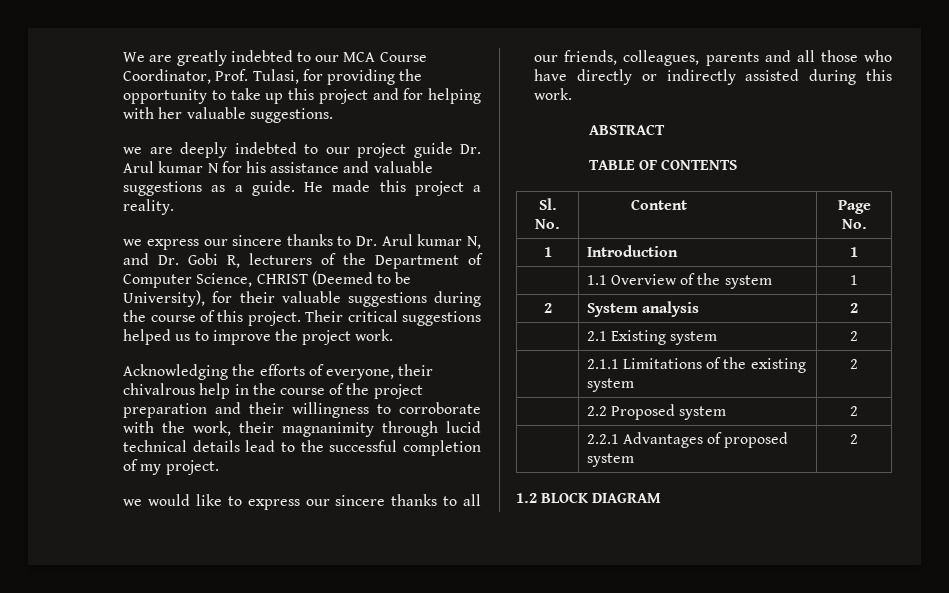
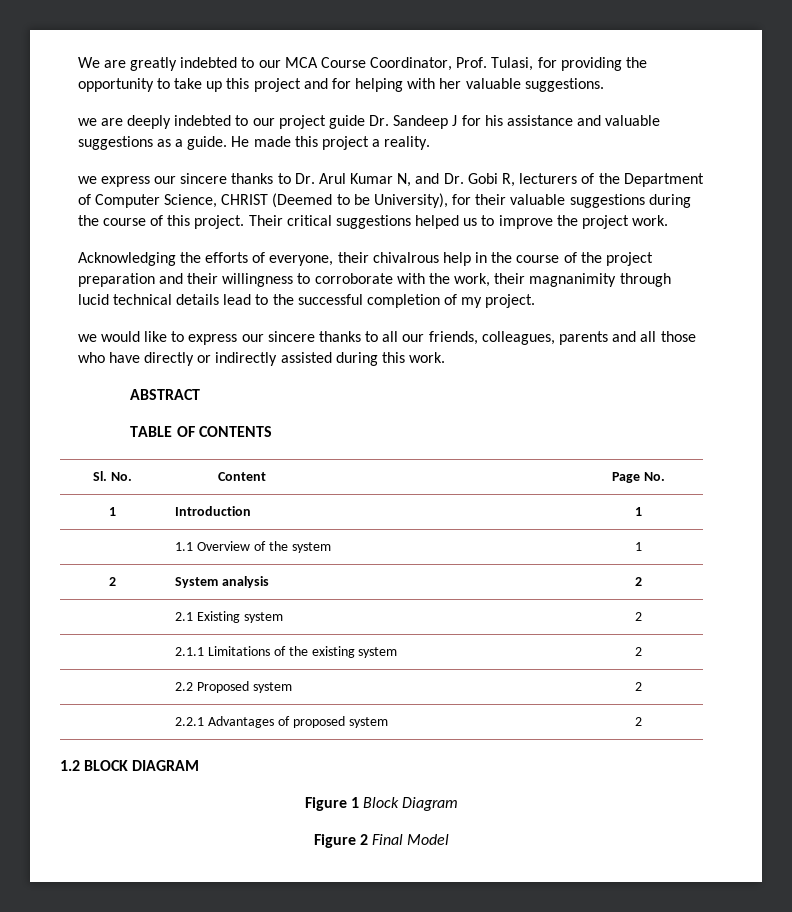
- we are deeply indebted to our project guide Dr. Arul kumar N for his assistance and valuable suggestions as a guide.
+ we are deeply indebted to our project guide Dr. Sandeep J for his assistance and valuable suggestions as a guide.
- we express our sincere thanks to Dr. Arul kumar N, and Dr. Gobi R, lecturers of the Department of Computer Science, CHRIST (Deemed to be University), for their valuable suggestions during the course of this project.
+ we express our sincere thanks to Dr. Arul Kumar N, and Dr. Gobi R, lecturers of the Department of Computer Science, CHRIST (Deemed to be University), for their valuable suggestions during the course of this project.
+ Figure 1 Block Diagram
+ Figure 2 Final Model

